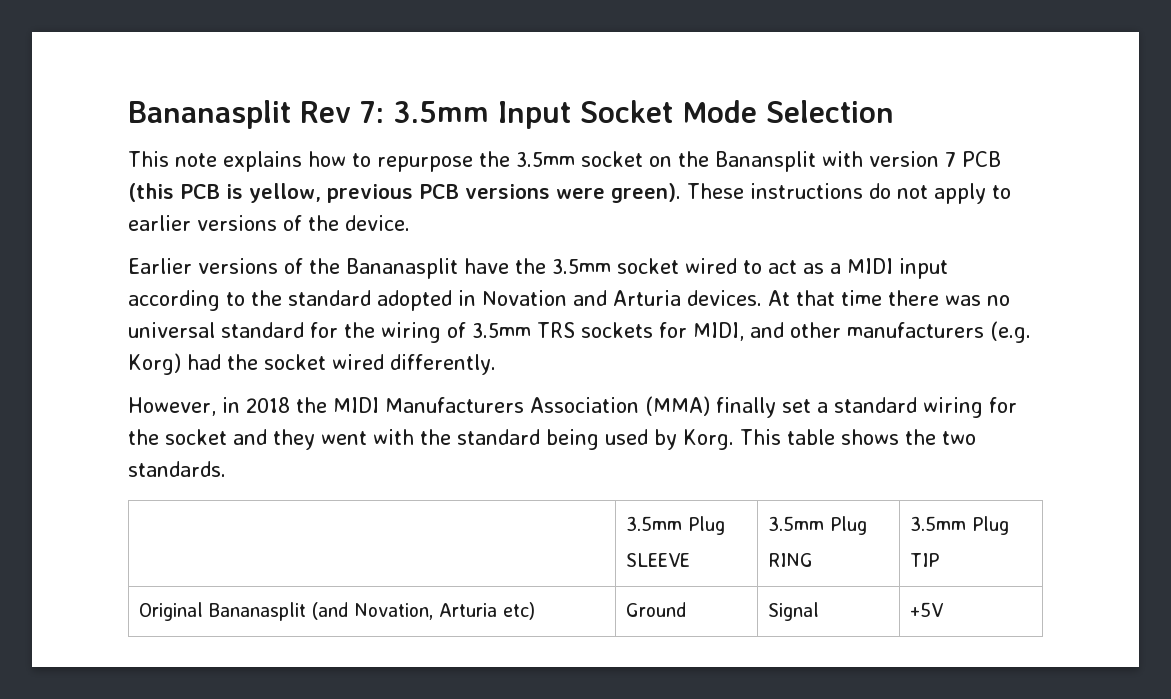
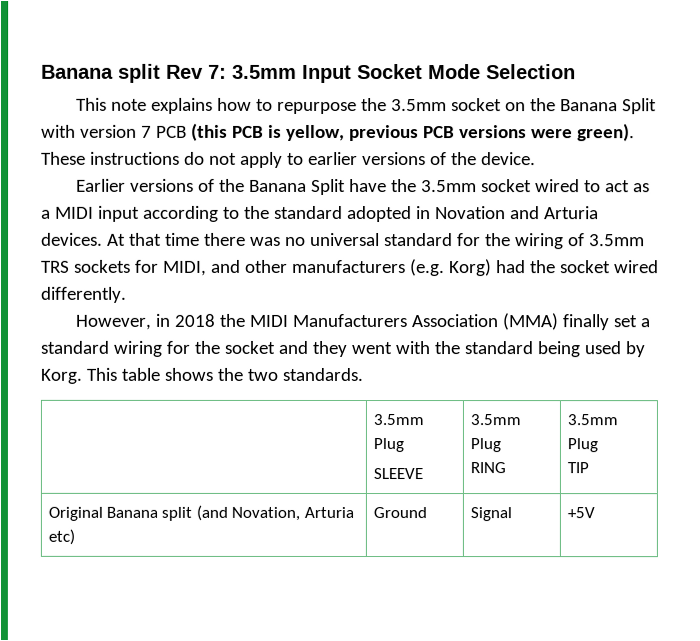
- Bananasplit Rev 7: 3.5mm Input Socket Mode Selection
+ Banana split Rev 7: 3.5mm Input Socket Mode Selection
- This note explains how to repurpose the 3.5mm socket on the Banansplit with version 7 PCB (this PCB is yellow, previous PCB versions were green).
+ This note explains how to repurpose the 3.5mm socket on the Banana Split with version 7 PCB (this PCB is yellow, previous PCB versions were green).
- Earlier versions of the Bananasplit have the 3.5mm socket wired to act as a MIDI input according to the standard adopted in Novation and Arturia devices.
+ Earlier versions of the Banana Split have the 3.5mm socket wired to act as a MIDI input according to the standard adopted in Novation and Arturia devices.
- Original Bananasplit (and Novation, Arturia etc) | Ground | Signal | +5V
+ Original Banana split (and Novation, Arturia etc) | Ground | Signal | +5V

